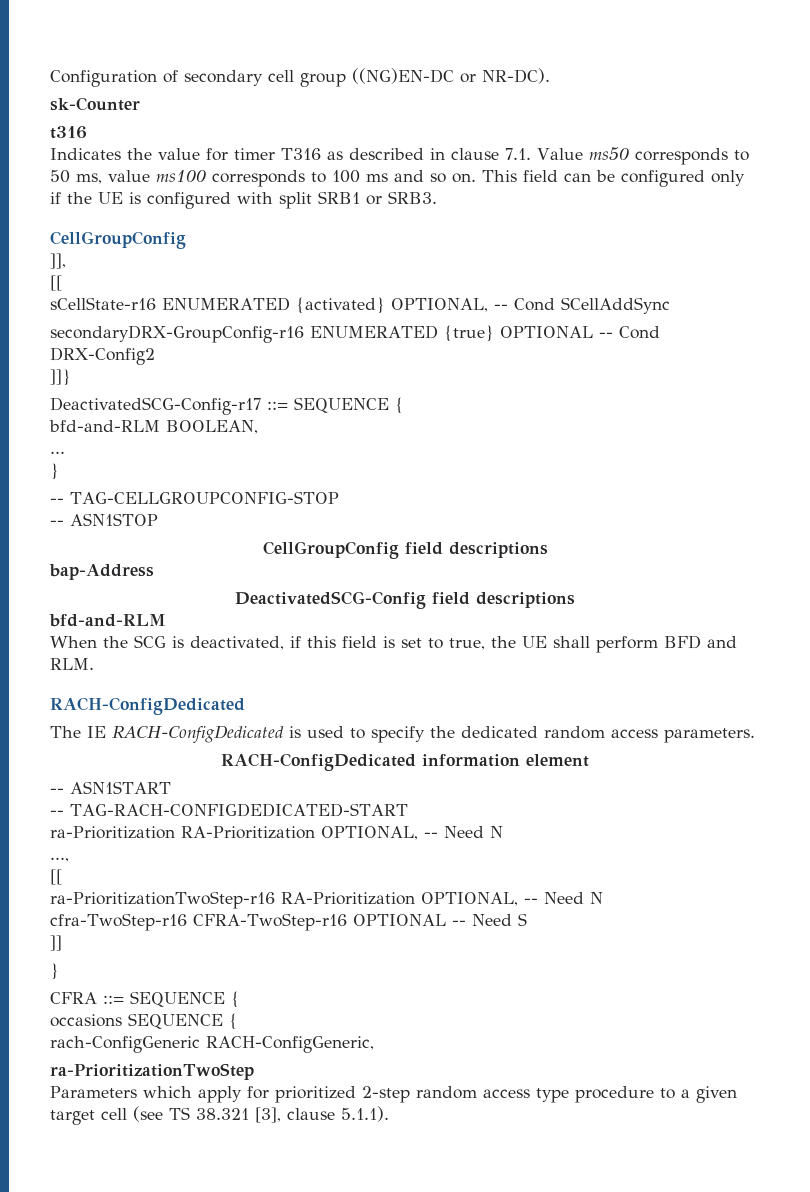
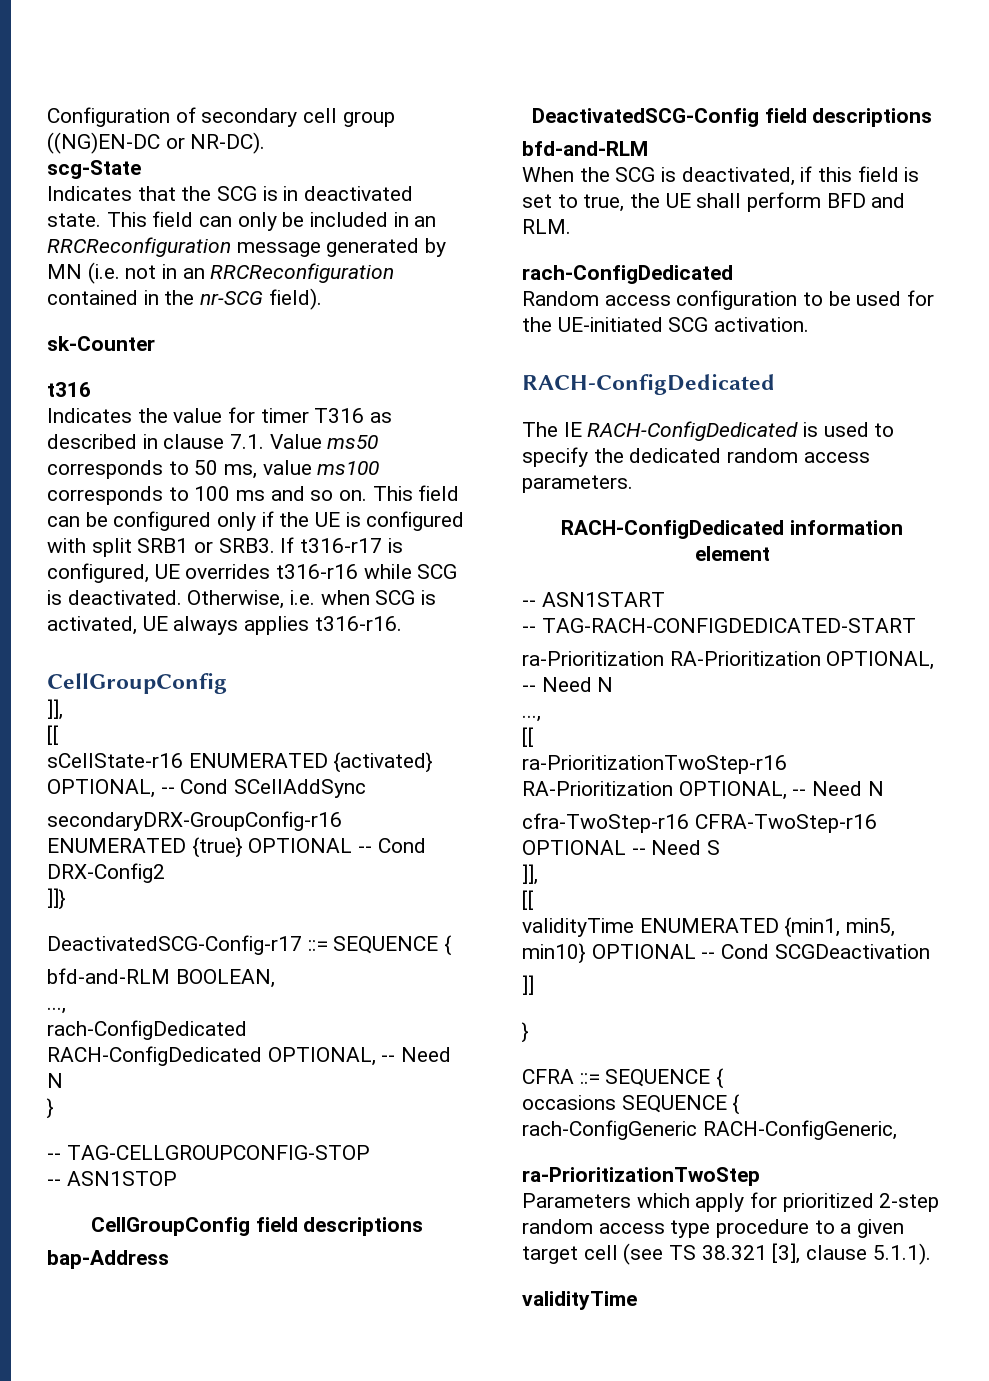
+ scg-State
+ Indicates that the SCG is in deactivated state. This field can only be included in an RRCReconfiguration message generated by MN (i.e. not in an RRCReconfiguration contained in the nr-SCG field).
+ If t316-r17 is configured, UE overrides t316-r16 while SCG is deactivated. Otherwise, i.e. when SCG is activated, UE always applies t316-r16.
  bfd-and-RLM BOOLEAN,
- ...
+ ...,
+ rach-ConfigDedicated RACH-ConfigDedicated OPTIONAL, -- Need N
  When the SCG is deactivated, if this field is set to true, the UE shall perform BFD and RLM.
+ rach-ConfigDedicated
+ Random access configuration to be used for the UE-initiated SCG activation.
  cfra-TwoStep-r16 CFRA-TwoStep-r16 OPTIONAL -- Need S
+ ]],
+ [[
+ validityTime ENUMERATED {min1, min5, min10} OPTIONAL -- Cond SCGDeactivation
  Parameters which apply for prioritized 2-step random access type procedure to a given target cell (see TS 38.321 [3], clause 5.1.1).
+ validityTime

